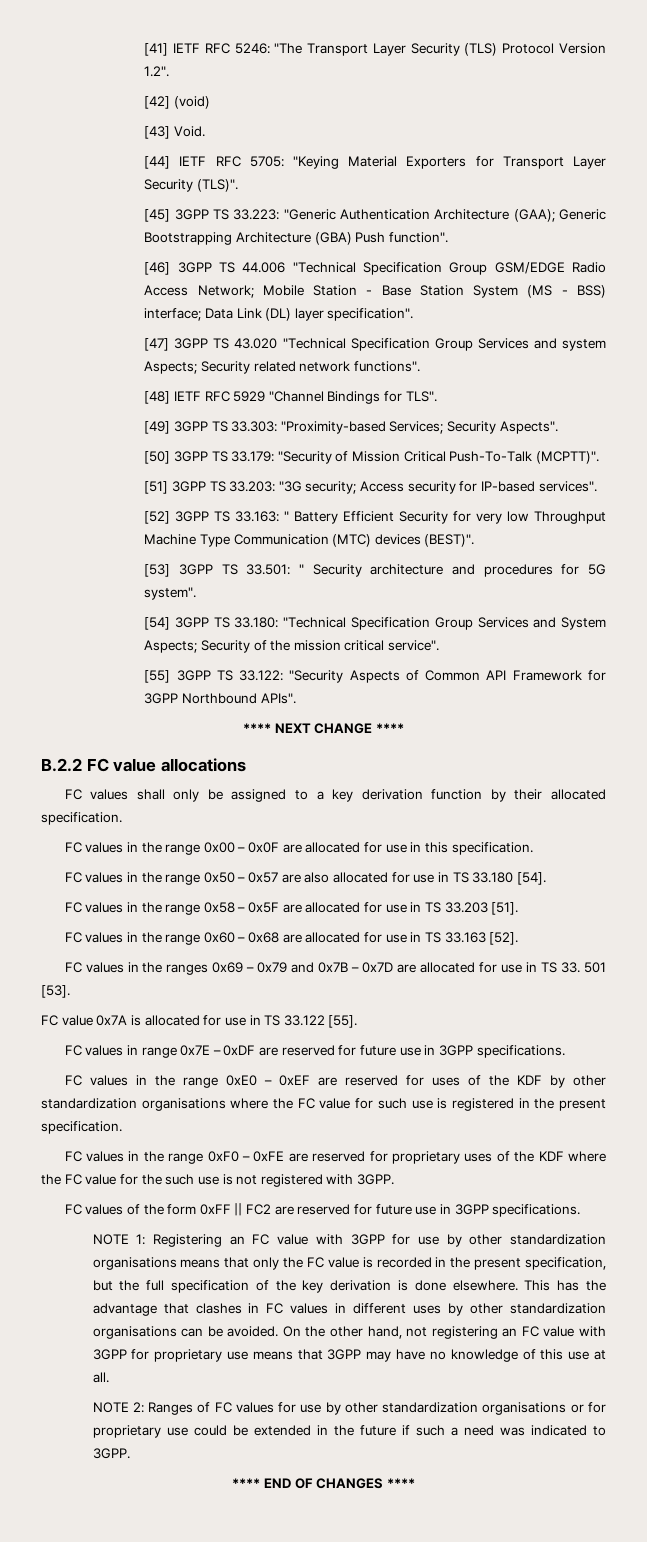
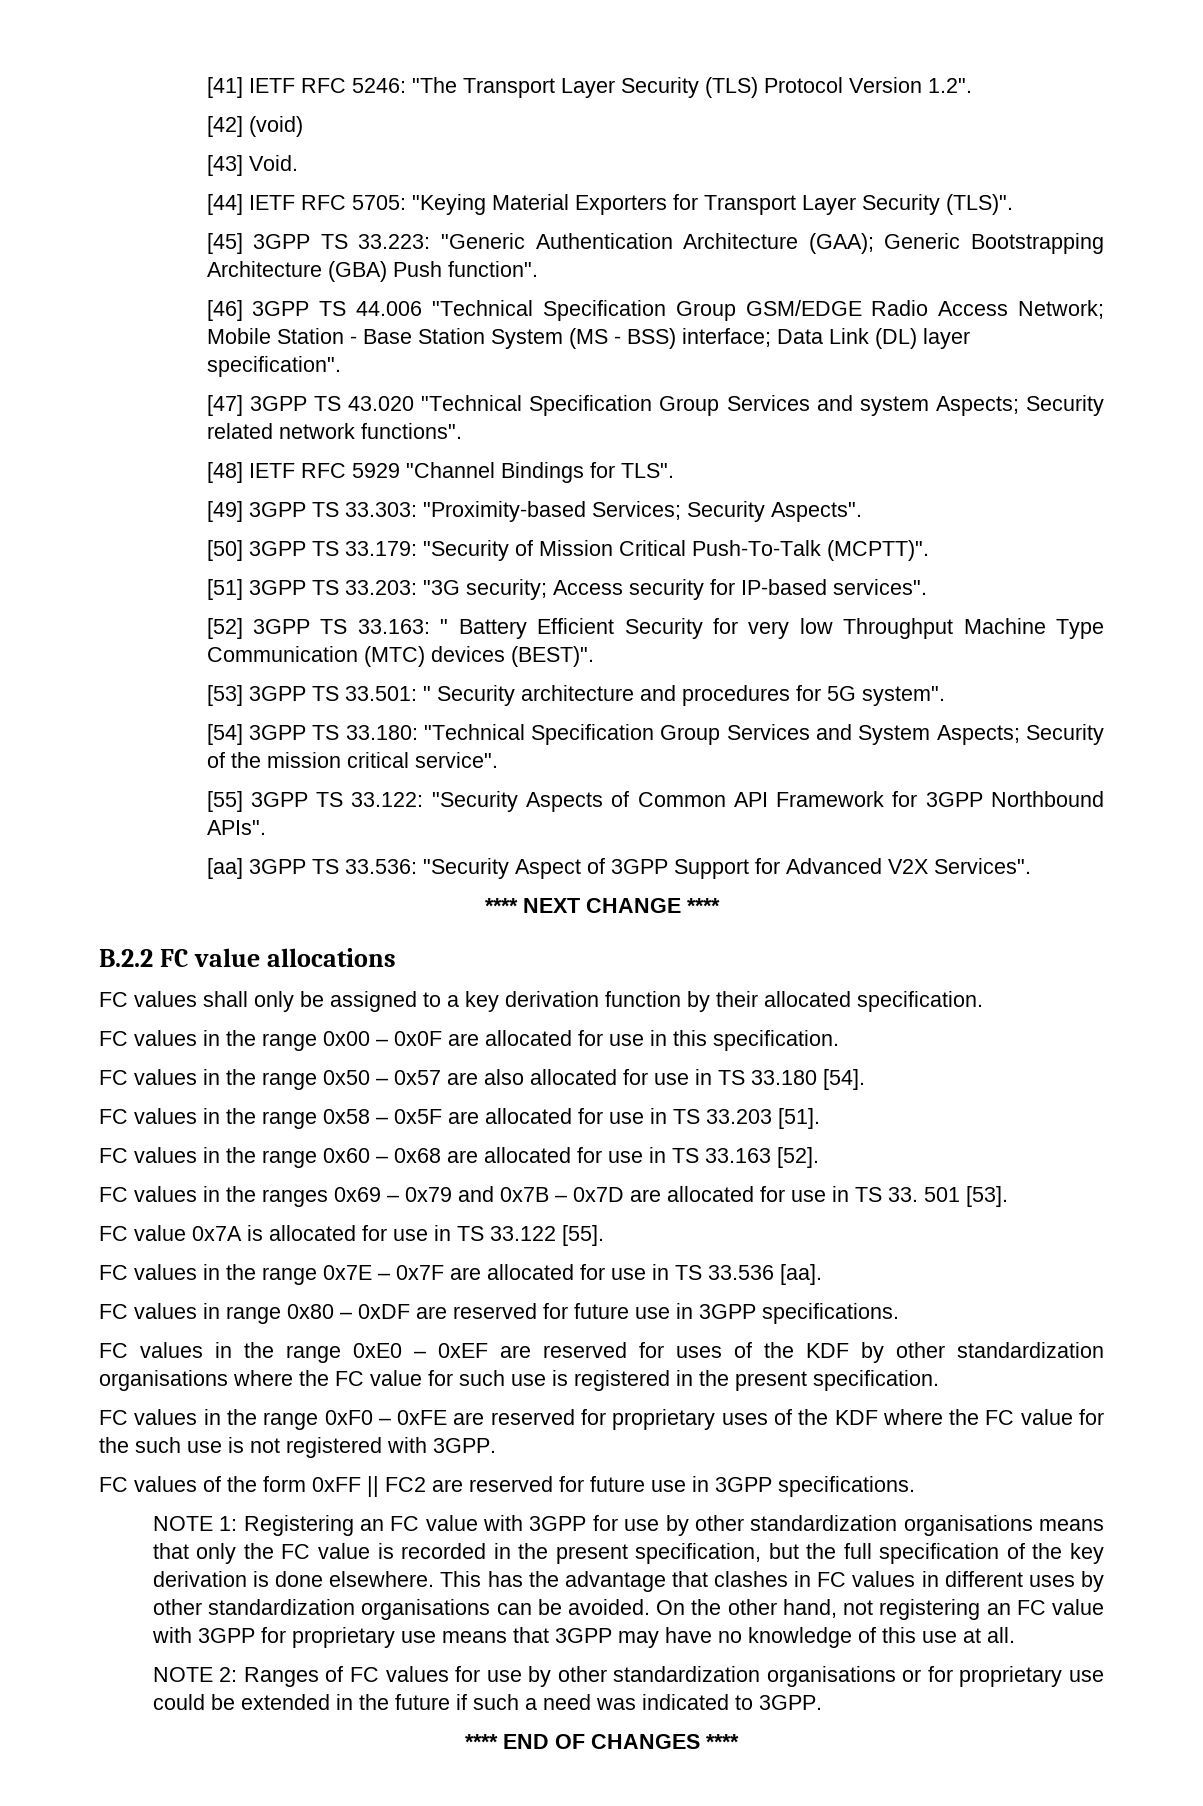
+ [aa] 3GPP TS 33.536: "Security Aspect of 3GPP Support for Advanced V2X Services".
- FC values in range 0x7E – 0xDF are reserved for future use in 3GPP specifications.
+ FC values in the range 0x7E – 0x7F are allocated for use in TS 33.536 [aa].
+ FC values in range 0x80 – 0xDF are reserved for future use in 3GPP specifications.

